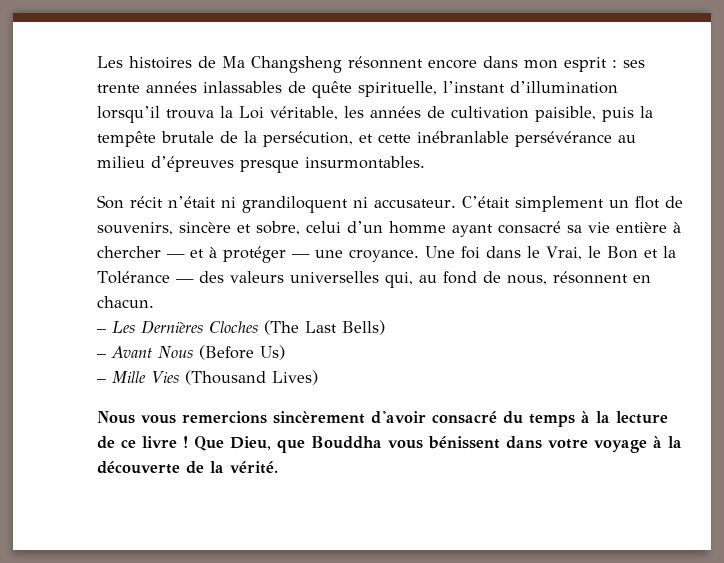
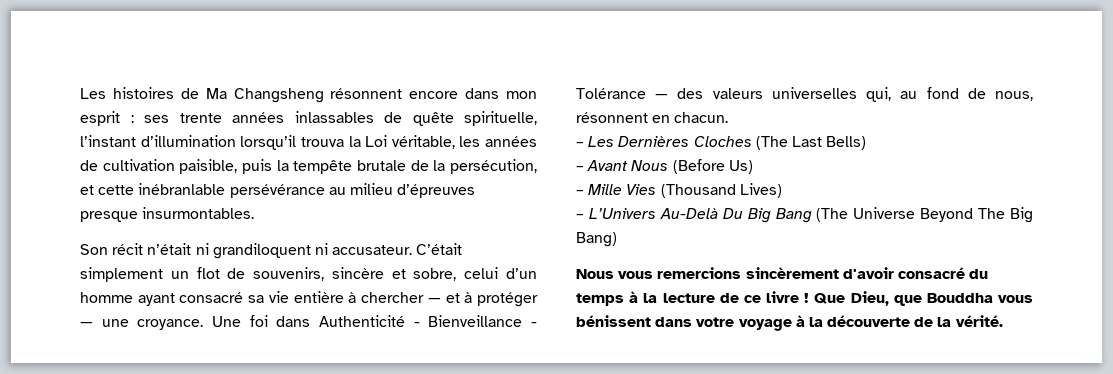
- Une foi dans le Vrai, le Bon et la Tolérance — des valeurs universelles qui, au fond de nous, résonnent en chacun.
+ Une foi dans Authenticité - Bienveillance - Tolérance — des valeurs universelles qui, au fond de nous, résonnent en chacun.
+ – L’Univers Au-Delà Du Big Bang (The Universe Beyond The Big Bang)

